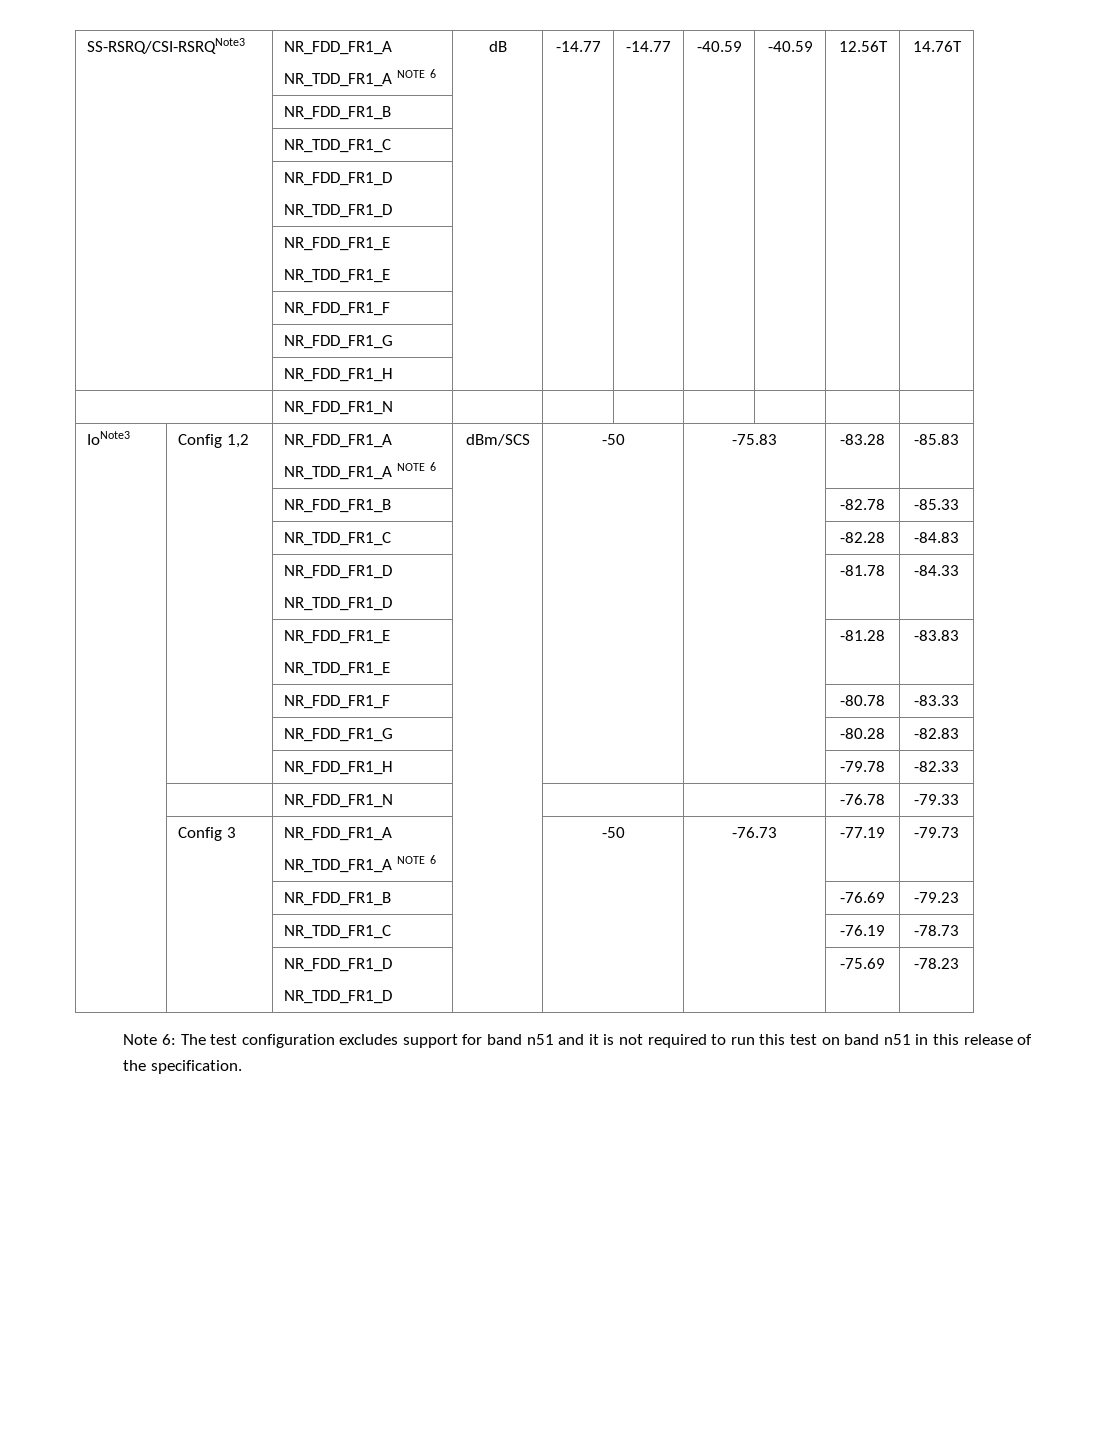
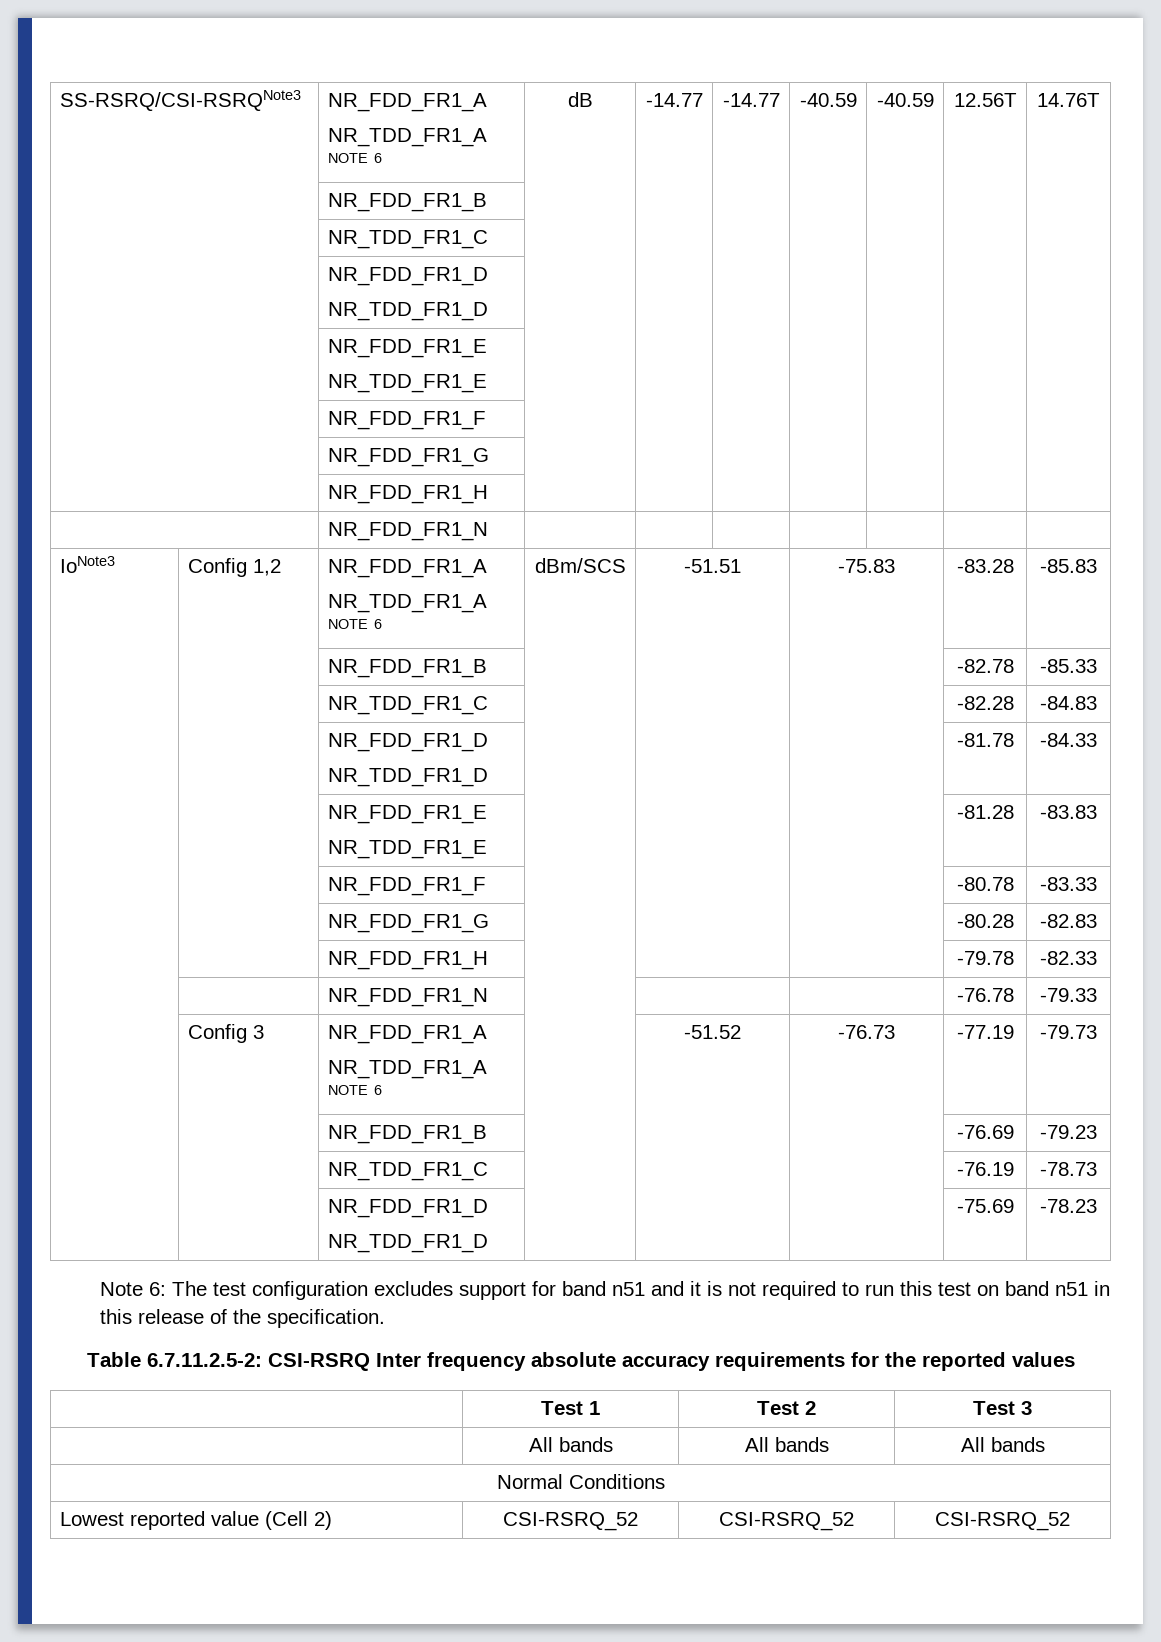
  IoNote3 | Config 1,2 | NR_FDD_FR1_A
- NR_TDD_FR1_A NOTE 6 | dBm/SCS | -50 | -75.83 | -83.28 | -85.83
+ NR_TDD_FR1_A NOTE 6 | dBm/SCS | -51.51 | -75.83 | -83.28 | -85.83
  | Config 3 | NR_FDD_FR1_A
- NR_TDD_FR1_A NOTE 6 | | -50 | -76.73 | -77.19 | -79.73
+ NR_TDD_FR1_A NOTE 6 | | -51.52 | -76.73 | -77.19 | -79.73
+ Table 6.7.11.2.5-2: CSI-RSRQ Inter frequency absolute accuracy requirements for the reported values
+ | Test 1 | Test 2 | Test 3
+ | All bands | All bands | All bands
+ Normal Conditions
+ Lowest reported value (Cell 2) | CSI-RSRQ_52 | CSI-RSRQ_52 | CSI-RSRQ_52

